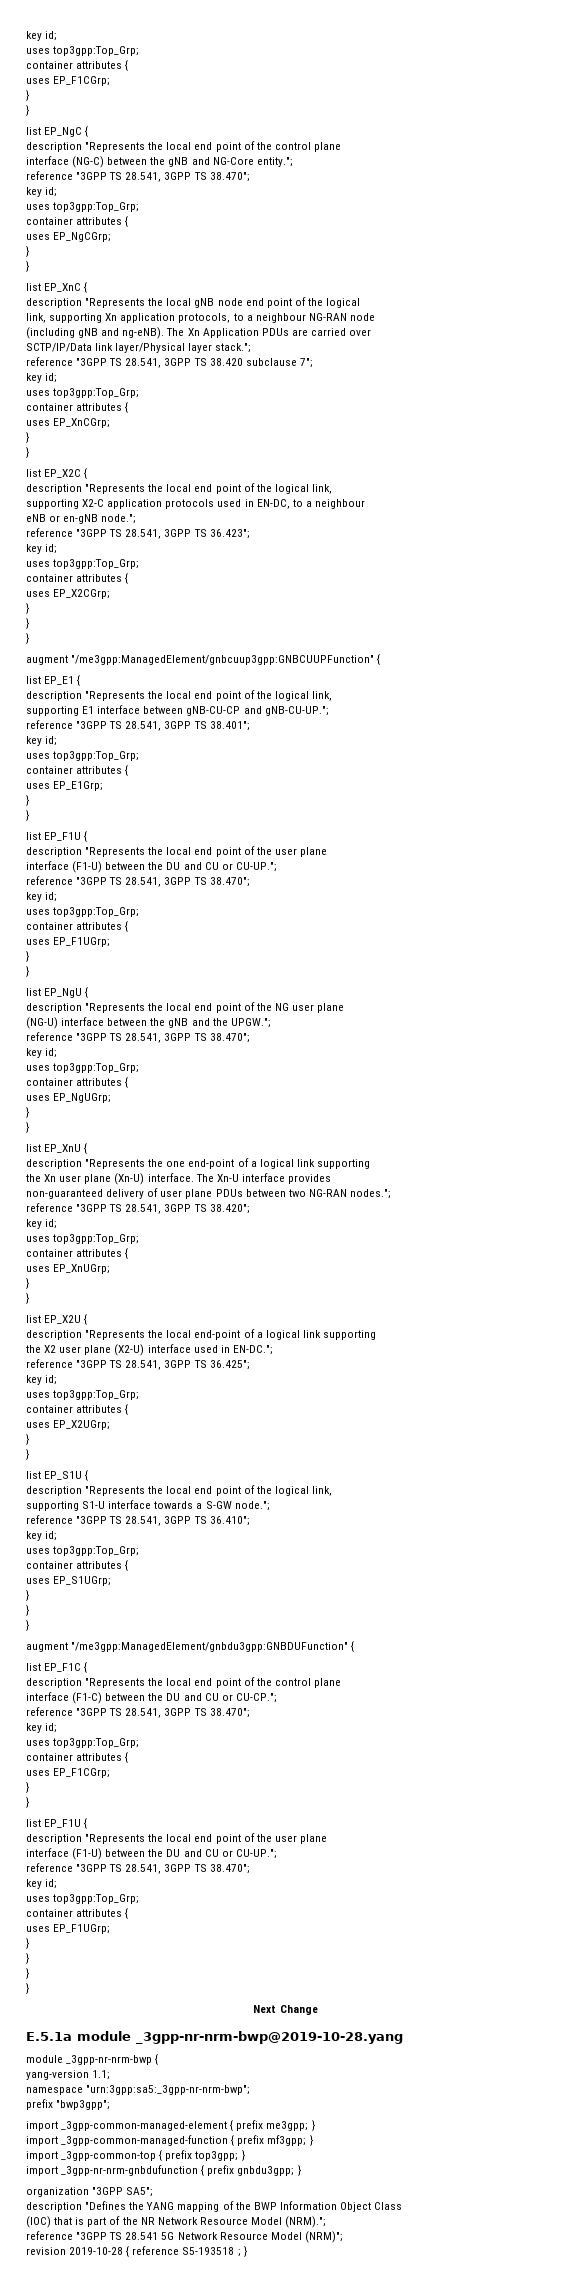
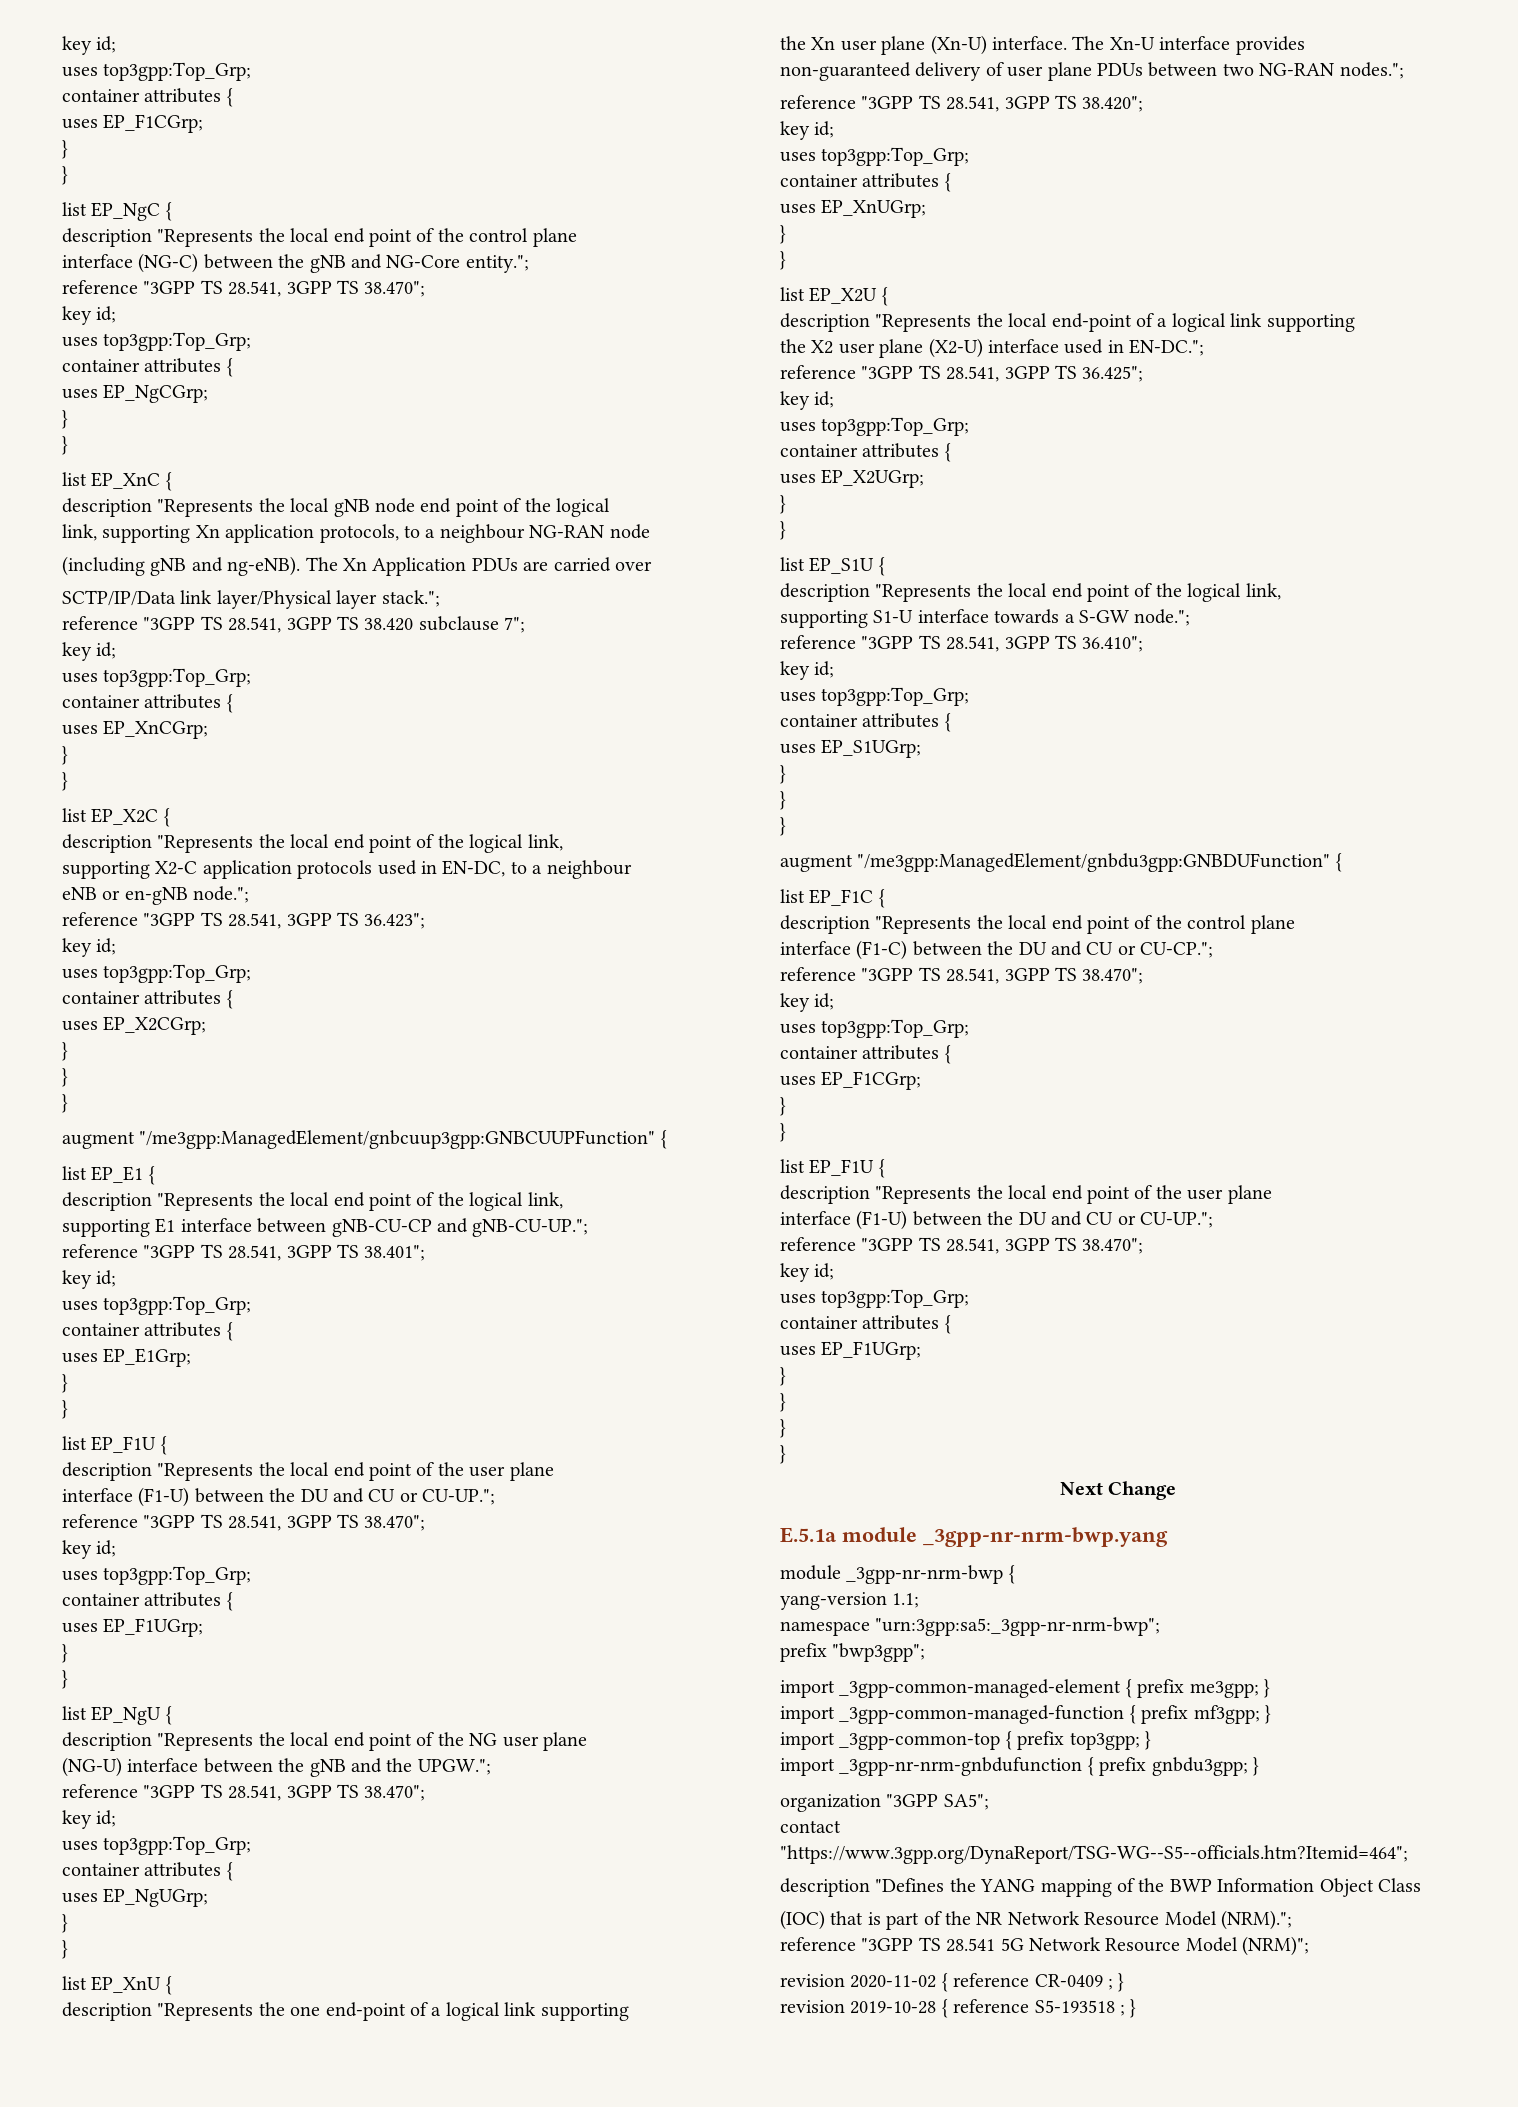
- E.5.1a module _3gpp-nr-nrm-bwp@2019-10-28.yang
+ E.5.1a module _3gpp-nr-nrm-bwp.yang
+ contact "https://www.3gpp.org/DynaReport/TSG-WG--S5--officials.htm?Itemid=464";
+ revision 2020-11-02 { reference CR-0409 ; }

